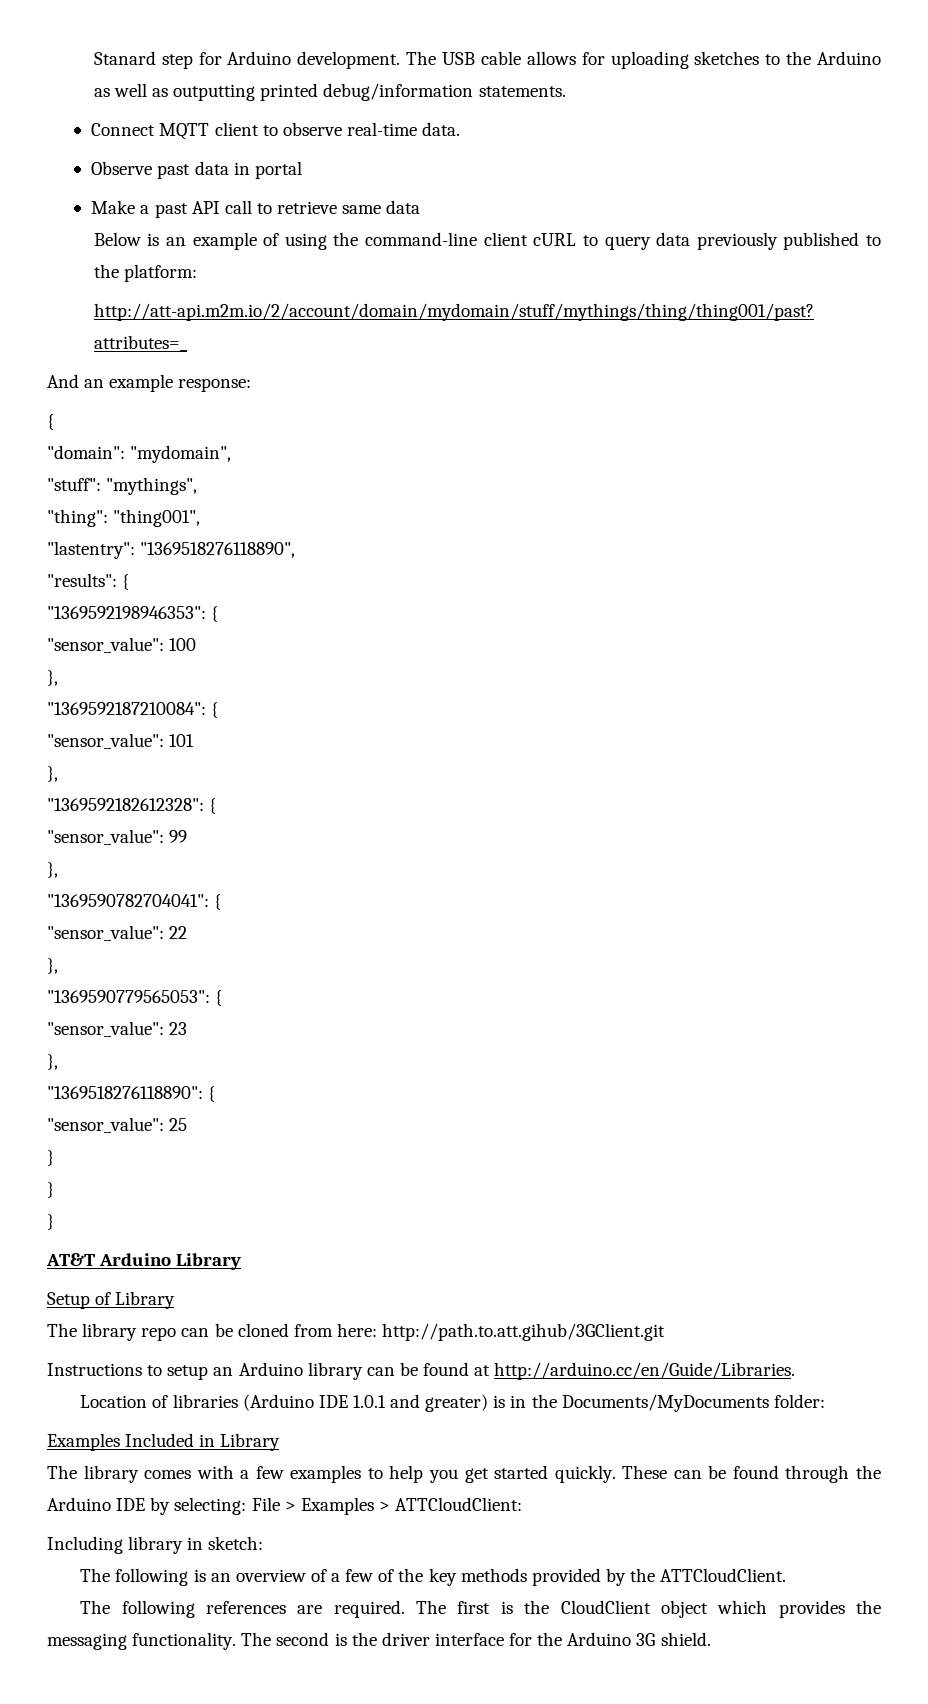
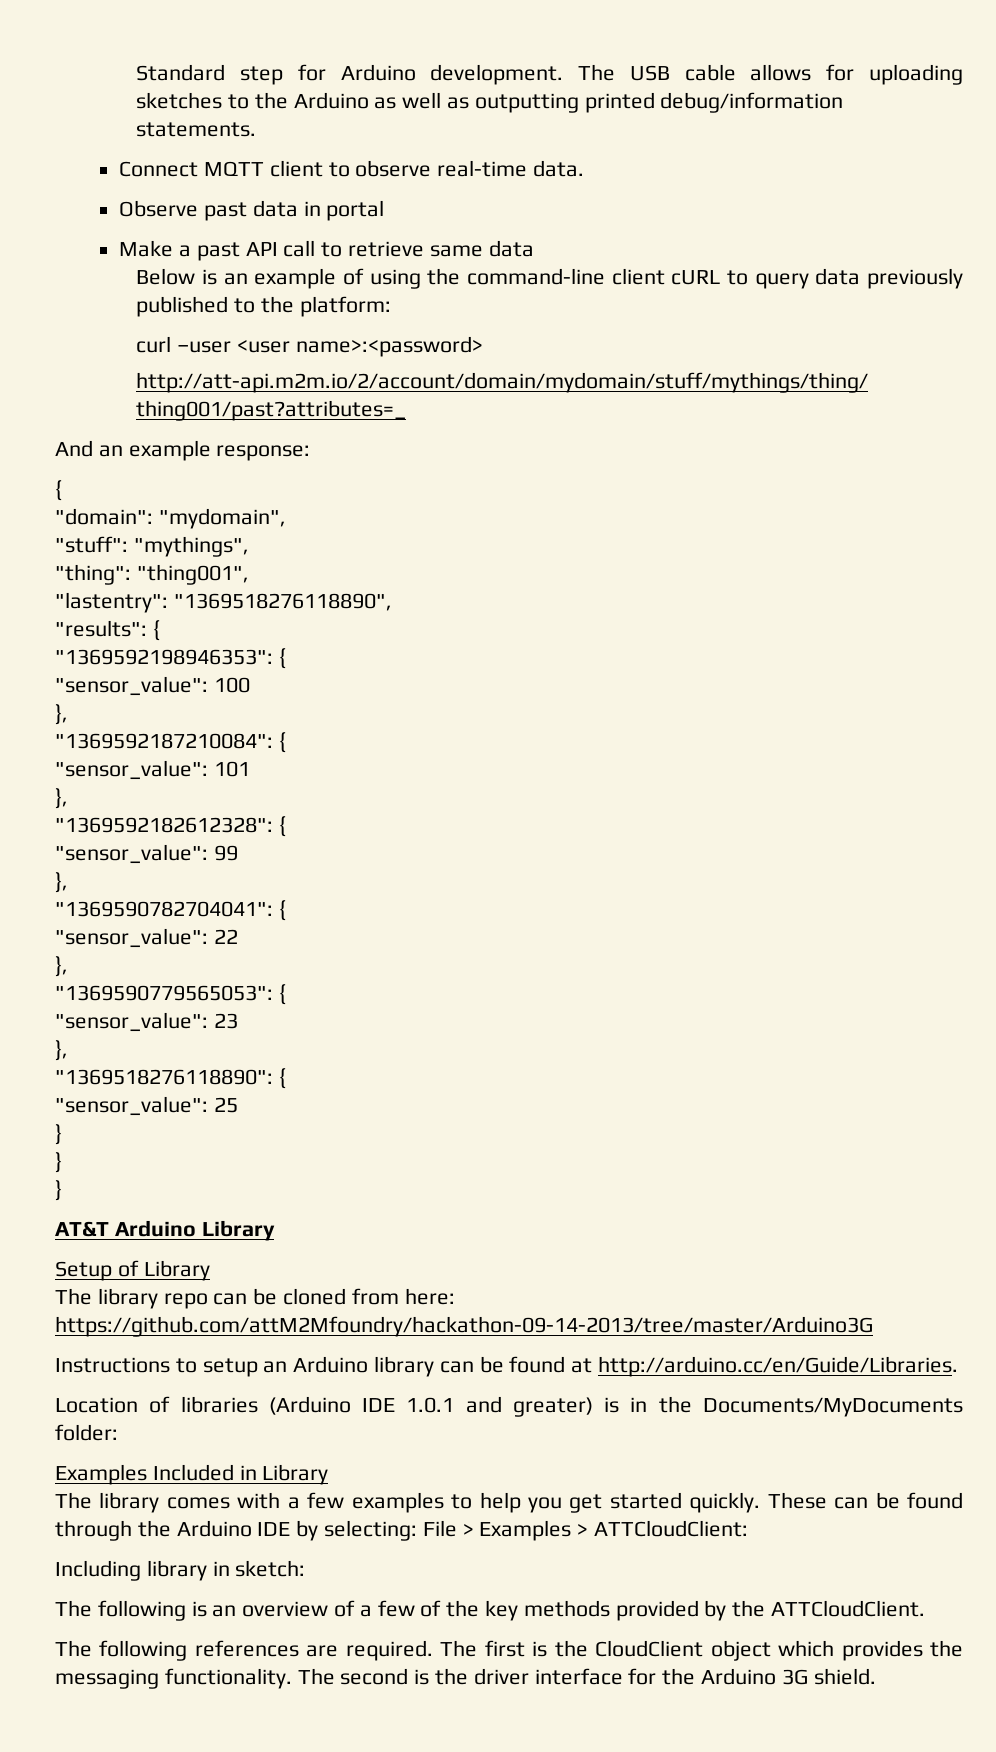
- Stanard step for Arduino development.
+ Standard step for Arduino development.
+ curl –user <user name>:<password>
- The library repo can be cloned from here: http://path.to.att.gihub/3GClient.git
+ The library repo can be cloned from here: https://github.com/attM2Mfoundry/hackathon-09-14-2013/tree/master/Arduino3G

